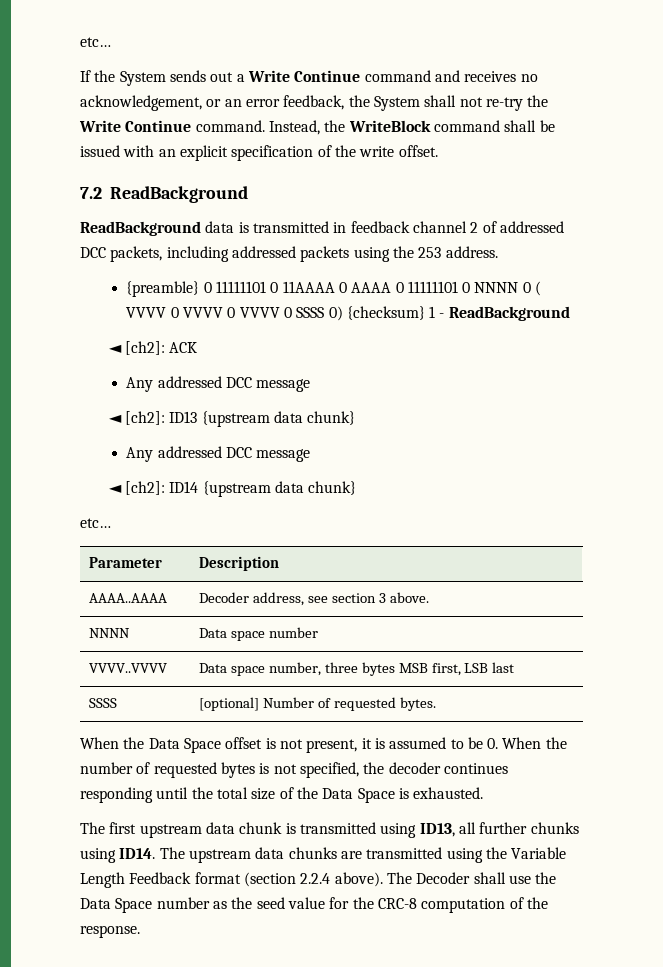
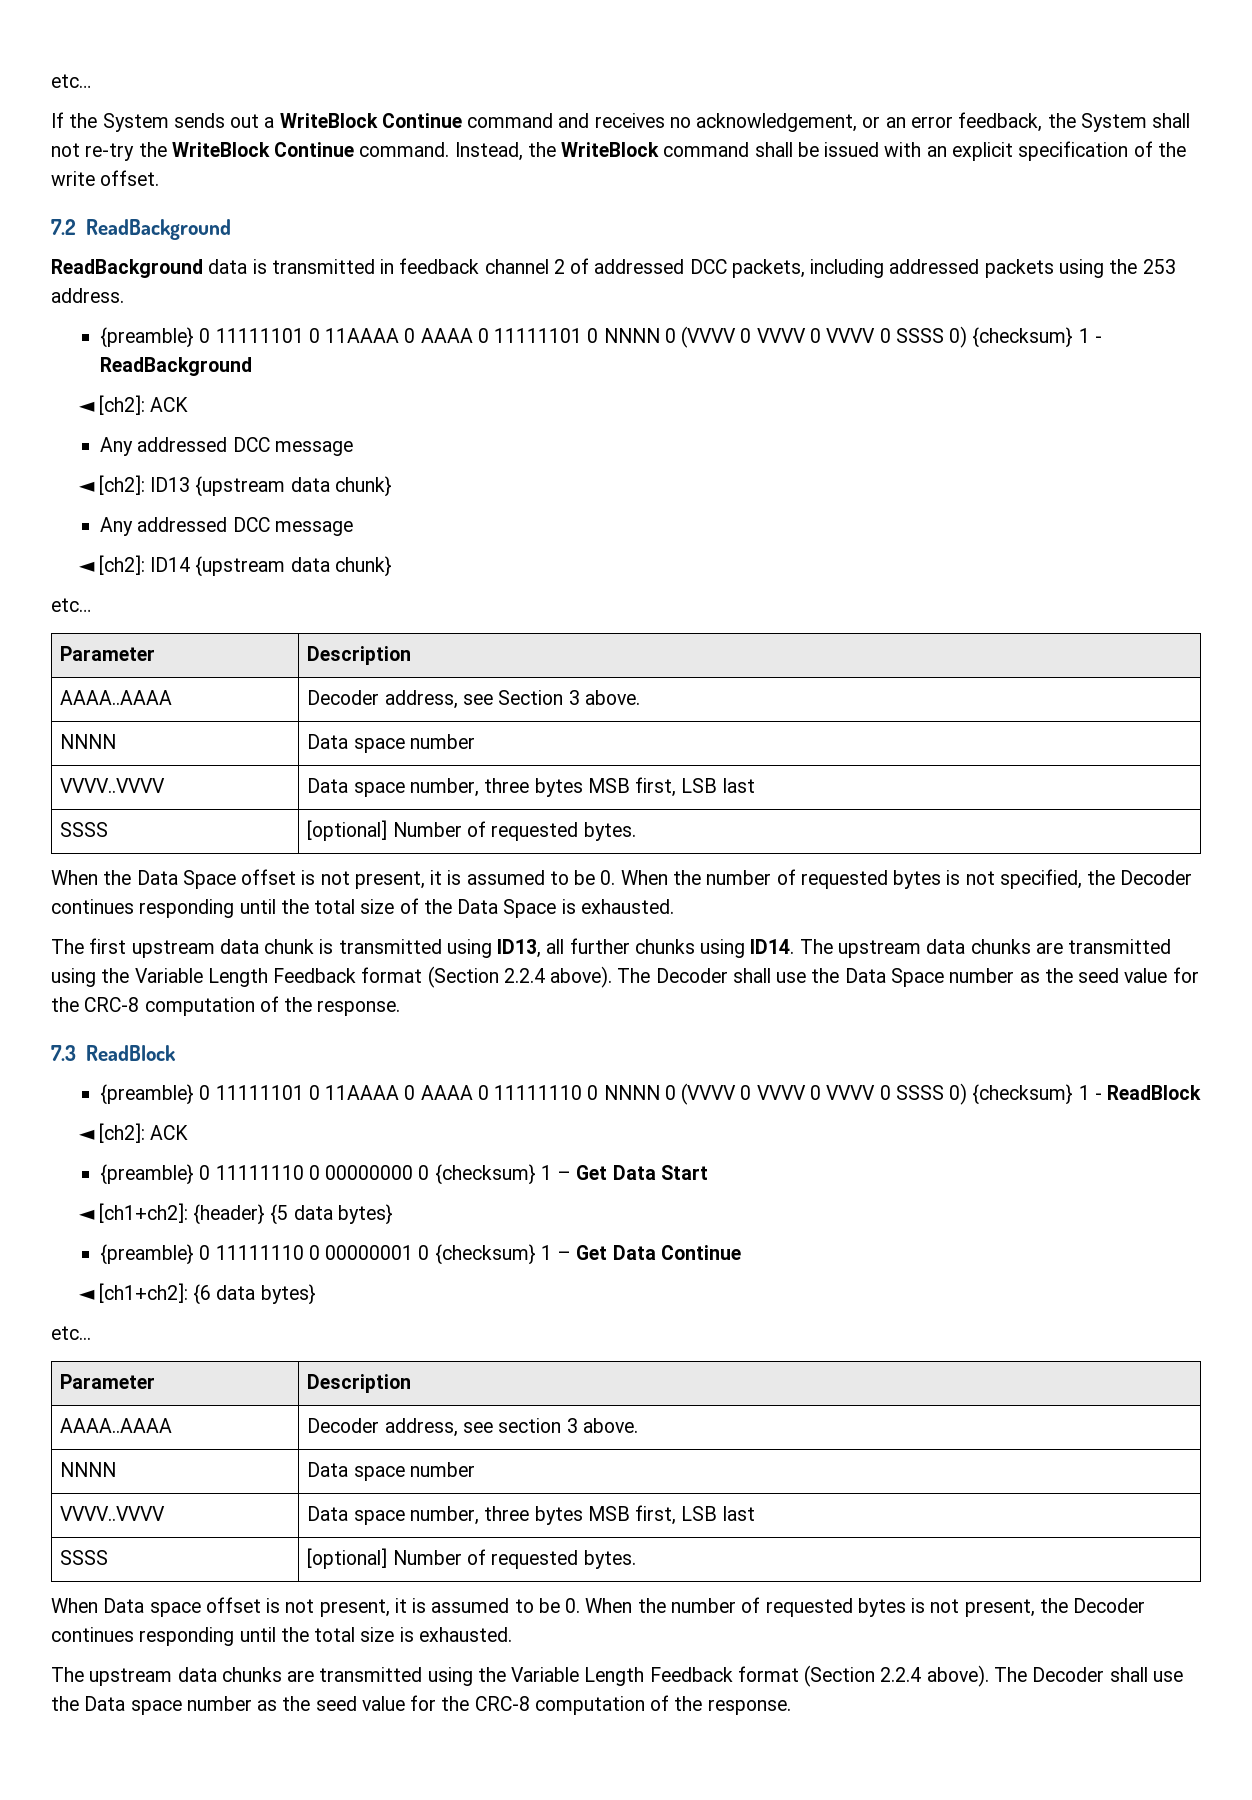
- If the System sends out a Write Continue command and receives no acknowledgement, or an error feedback, the System shall not re-try the Write Continue command.
+ If the System sends out a WriteBlock Continue command and receives no acknowledgement, or an error feedback, the System shall not re-try the WriteBlock Continue command.
- {preamble} 0 11111101 0 11AAAA 0 AAAA 0 11111101 0 NNNN 0 ( VVVV 0 VVVV 0 VVVV 0 SSSS 0) {checksum} 1 - ReadBackground
+ {preamble} 0 11111101 0 11AAAA 0 AAAA 0 11111101 0 NNNN 0 (VVVV 0 VVVV 0 VVVV 0 SSSS 0) {checksum} 1 - ReadBackground
- AAAA..AAAA | Decoder address, see section 3 above.
+ AAAA..AAAA | Decoder address, see Section 3 above.
- When the Data Space offset is not present, it is assumed to be 0. When the number of requested bytes is not specified, the decoder continues responding until the total size of the Data Space is exhausted.
+ When the Data Space offset is not present, it is assumed to be 0. When the number of requested bytes is not specified, the Decoder continues responding until the total size of the Data Space is exhausted.
- The first upstream data chunk is transmitted using ID13, all further chunks using ID14. The upstream data chunks are transmitted using the Variable Length Feedback format (section 2.2.4 above).
+ The first upstream data chunk is transmitted using ID13, all further chunks using ID14. The upstream data chunks are transmitted using the Variable Length Feedback format (Section 2.2.4 above).
+ 7.3 ReadBlock
+ {preamble} 0 11111101 0 11AAAA 0 AAAA 0 11111110 0 NNNN 0 (VVVV 0 VVVV 0 VVVV 0 SSSS 0) {checksum} 1 - ReadBlock
+ ◄ [ch2]: ACK
+ {preamble} 0 11111110 0 00000000 0 {checksum} 1 – Get Data Start
+ ◄ [ch1+ch2]: {header} {5 data bytes}
+ {preamble} 0 11111110 0 00000001 0 {checksum} 1 – Get Data Continue
+ ◄ [ch1+ch2]: {6 data bytes}
+ etc...
+ Parameter | Description
+ AAAA..AAAA | Decoder address, see section 3 above.
+ NNNN | Data space number
+ VVVV..VVVV | Data space number, three bytes MSB first, LSB last
+ SSSS | [optional] Number of requested bytes.
+ When Data space offset is not present, it is assumed to be 0. When the number of requested bytes is not present, the Decoder continues responding until the total size is exhausted.
+ The upstream data chunks are transmitted using the Variable Length Feedback format (Section 2.2.4 above). The Decoder shall use the Data space number as the seed value for the CRC-8 computation of the response.

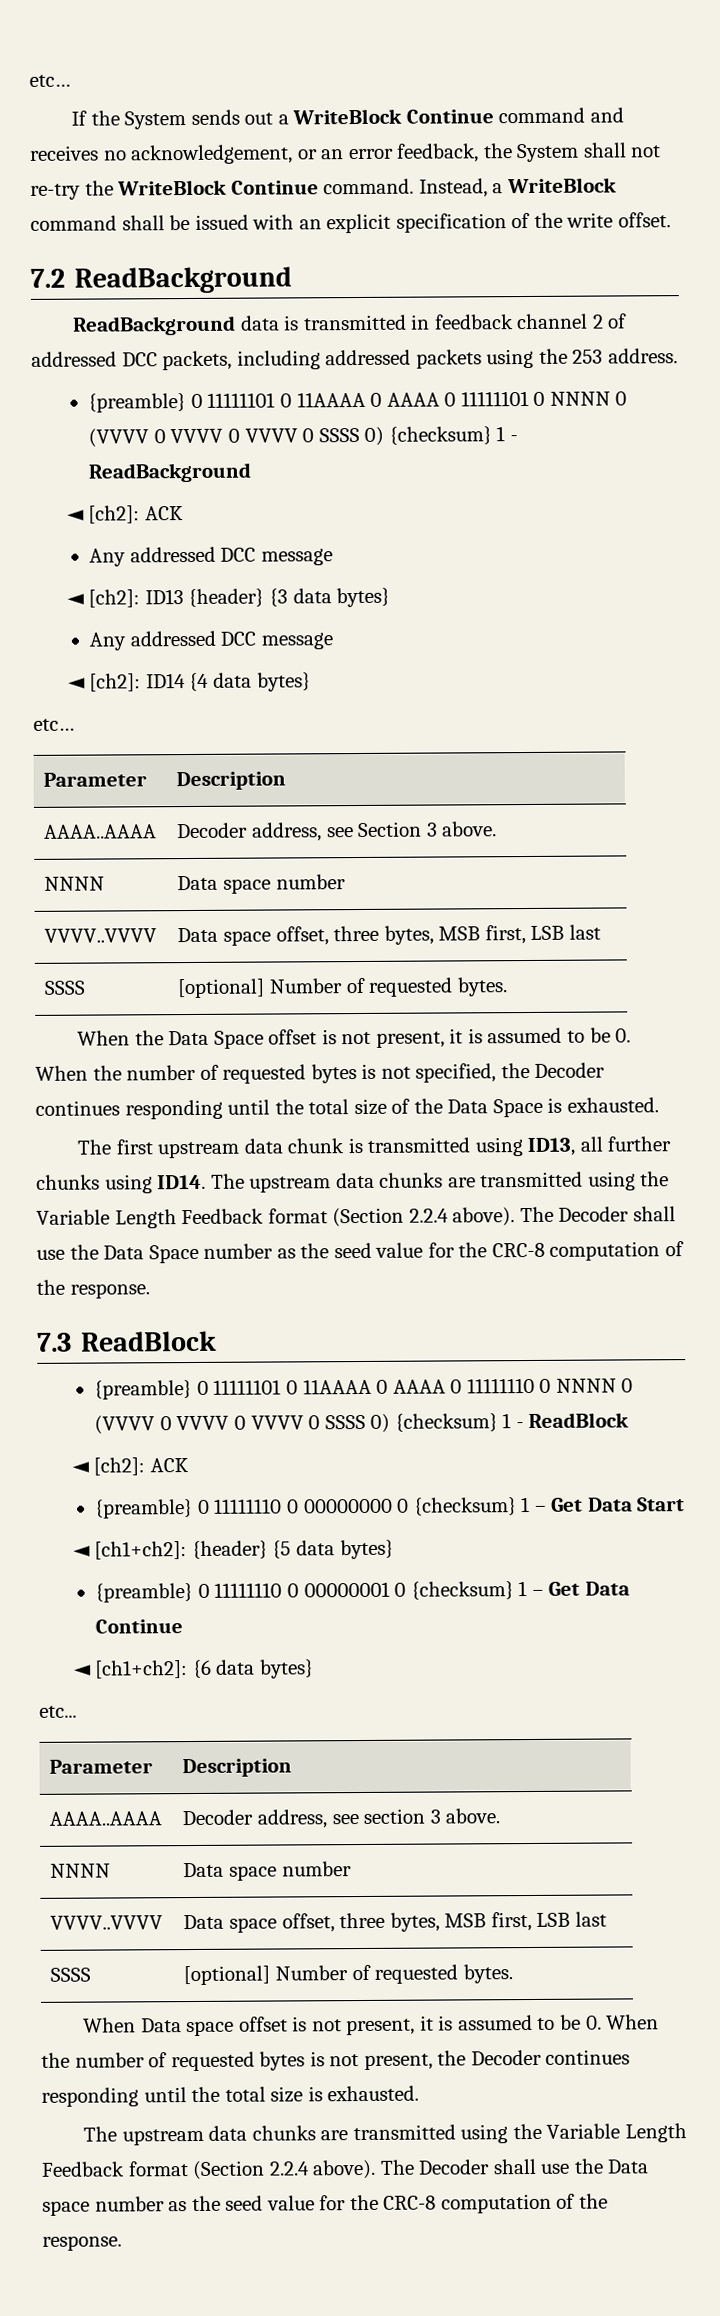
- Instead, the WriteBlock command shall be issued with an explicit specification of the write offset.
+ Instead, a WriteBlock command shall be issued with an explicit specification of the write offset.
- ◄ [ch2]: ID13 {upstream data chunk}
+ ◄ [ch2]: ID13 {header} {3 data bytes}
- ◄ [ch2]: ID14 {upstream data chunk}
+ ◄ [ch2]: ID14 {4 data bytes}
  AAAA..AAAA | Decoder address, see Section 3 above.
  NNNN | Data space number
- VVVV..VVVV | Data space number, three bytes MSB first, LSB last
+ VVVV..VVVV | Data space offset, three bytes, MSB first, LSB last
  AAAA..AAAA | Decoder address, see section 3 above.
  NNNN | Data space number
- VVVV..VVVV | Data space number, three bytes MSB first, LSB last
+ VVVV..VVVV | Data space offset, three bytes, MSB first, LSB last

